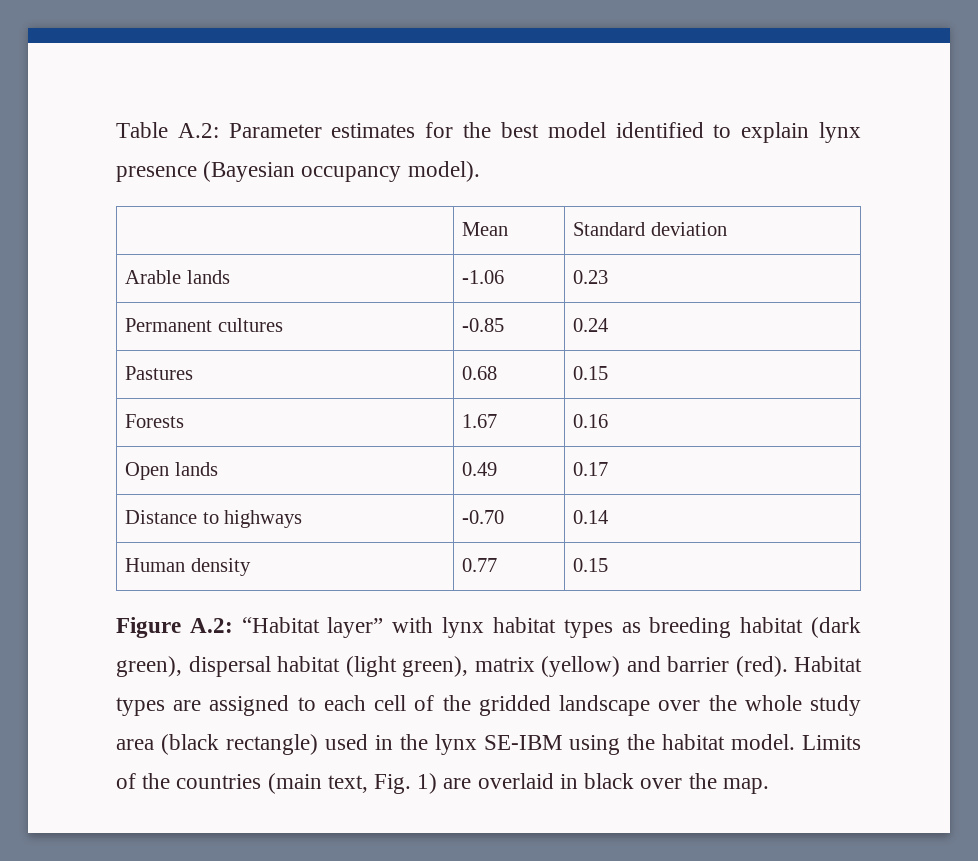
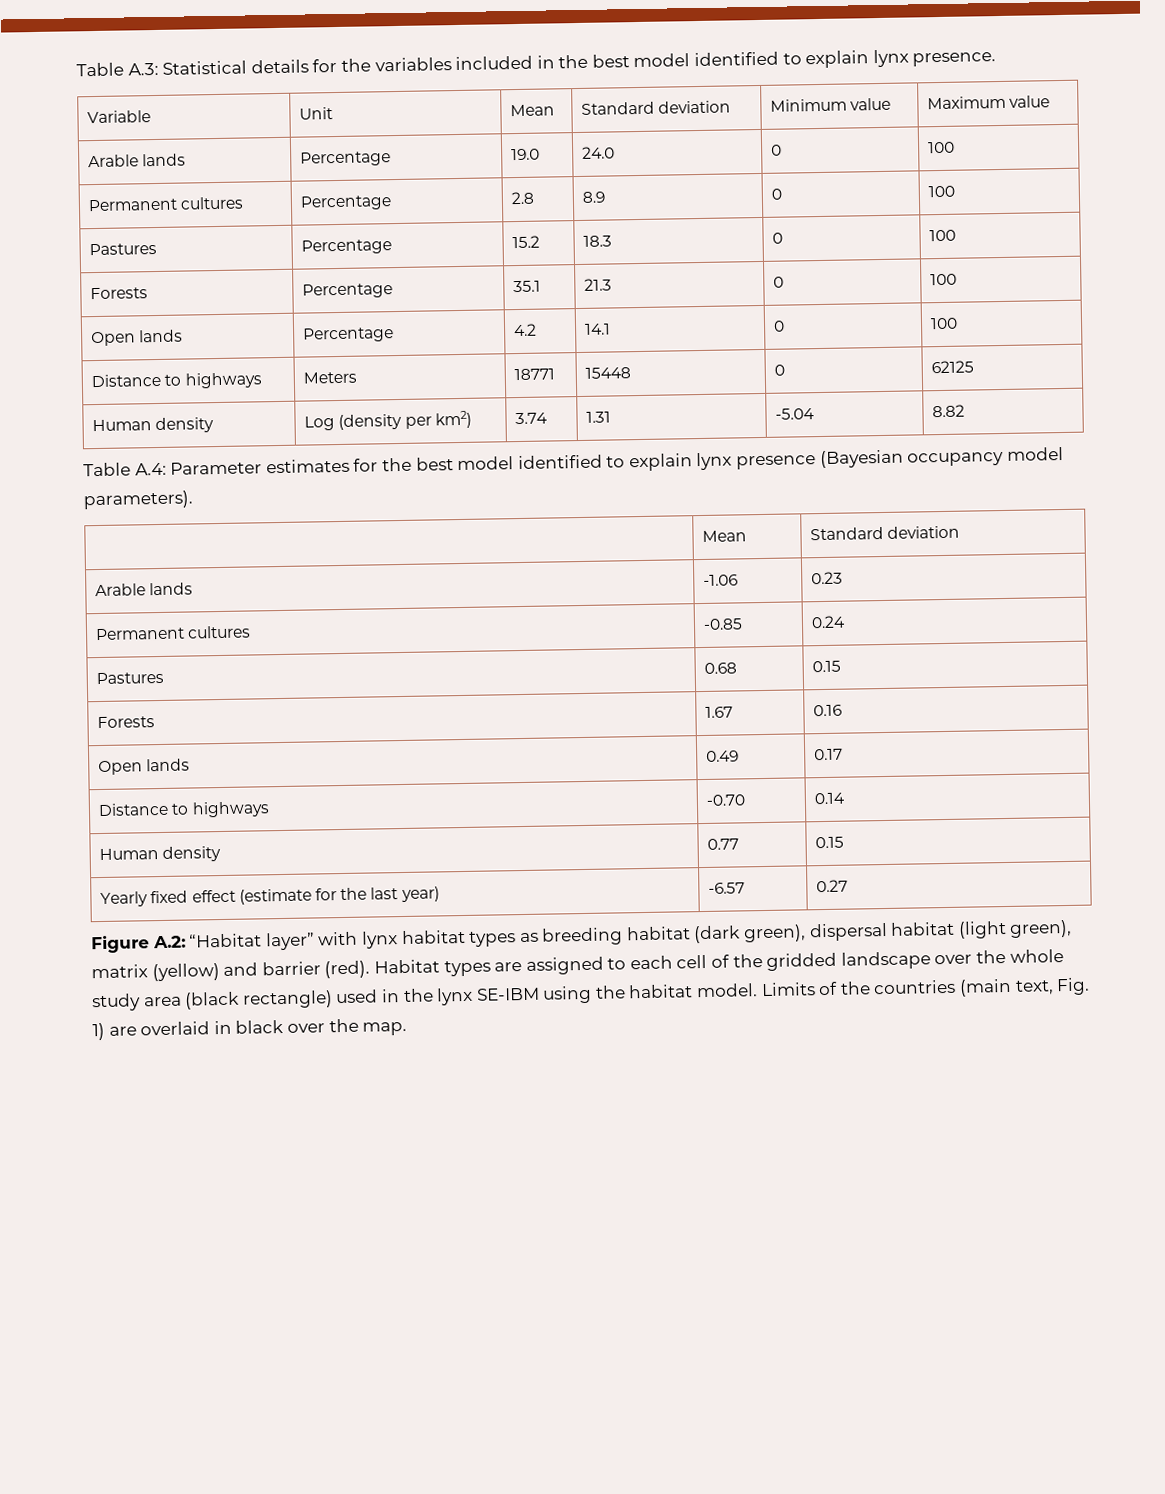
- Table A.2: Parameter estimates for the best model identified to explain lynx presence (Bayesian occupancy model).
+ Table A.3: Statistical details for the variables included in the best model identified to explain lynx presence.
+ Variable | Unit | Mean | Standard deviation | Minimum value | Maximum value
+ Arable lands | Percentage | 19.0 | 24.0 | 0 | 100
+ Permanent cultures | Percentage | 2.8 | 8.9 | 0 | 100
+ Pastures | Percentage | 15.2 | 18.3 | 0 | 100
+ Forests | Percentage | 35.1 | 21.3 | 0 | 100
+ Open lands | Percentage | 4.2 | 14.1 | 0 | 100
+ Distance to highways | Meters | 18771 | 15448 | 0 | 62125
+ Human density | Log (density per km2) | 3.74 | 1.31 | -5.04 | 8.82
+ Table A.4: Parameter estimates for the best model identified to explain lynx presence (Bayesian occupancy model parameters).
+ Yearly fixed effect (estimate for the last year) | -6.57 | 0.27

